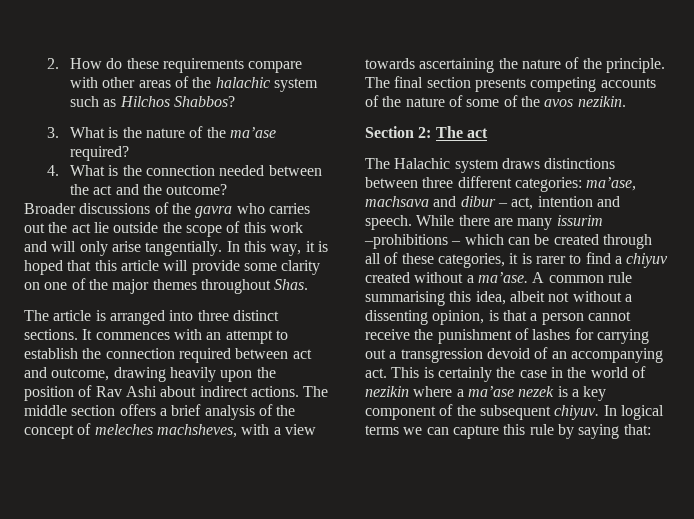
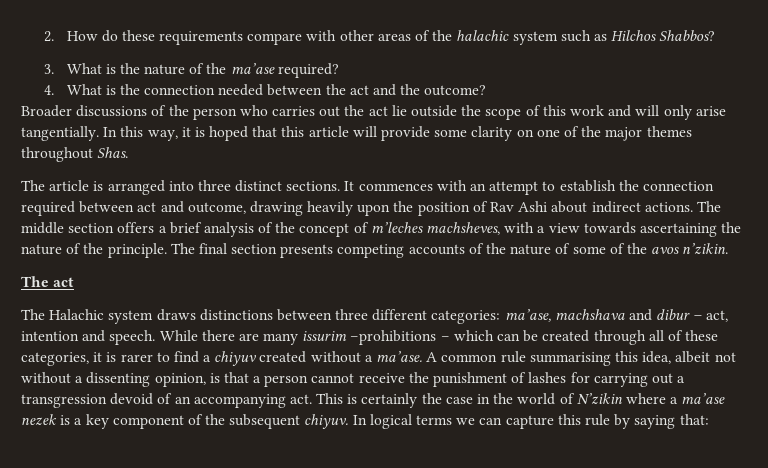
- Broader discussions of the gavra who carries out the act lie outside the scope of this work and will only arise tangentially.
+ Broader discussions of the person who carries out the act lie outside the scope of this work and will only arise tangentially.
- The middle section offers a brief analysis of the concept of meleches machsheves, with a view towards ascertaining the nature of the principle.
+ The middle section offers a brief analysis of the concept of m’leches machsheves, with a view towards ascertaining the nature of the principle.
- The final section presents competing accounts of the nature of some of the avos nezikin.
- Section 2: The act
+ The final section presents competing accounts of the nature of some of the avos n’zikin.
+ The act
- The Halachic system draws distinctions between three different categories: ma’ase, machsava and dibur – act, intention and speech.
+ The Halachic system draws distinctions between three different categories: ma’ase, machshava and dibur – act, intention and speech.
- This is certainly the case in the world of nezikin where a ma’ase nezek is a key component of the subsequent chiyuv.
+ This is certainly the case in the world of N’zikin where a ma’ase nezek is a key component of the subsequent chiyuv.

